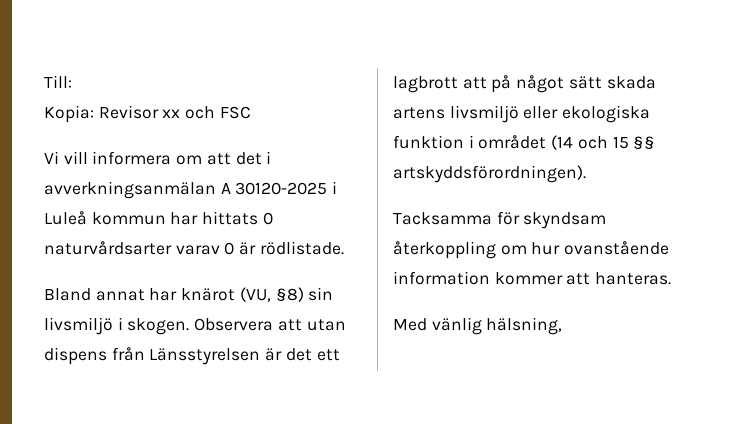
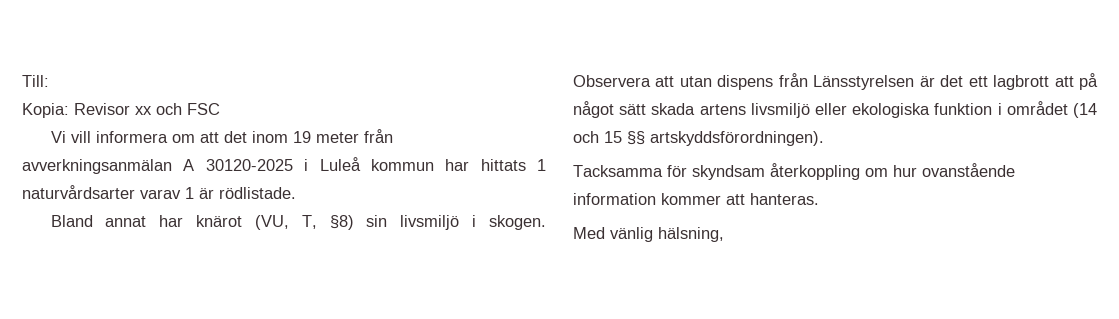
- Vi vill informera om att det i avverkningsanmälan A 30120-2025 i Luleå kommun har hittats 0 naturvårdsarter varav 0 är rödlistade.
+ Vi vill informera om att det inom 19 meter från avverkningsanmälan A 30120-2025 i Luleå kommun har hittats 1 naturvårdsarter varav 1 är rödlistade.
- Bland annat har knärot (VU, §8) sin livsmiljö i skogen.
+ Bland annat har knärot (VU, T, §8) sin livsmiljö i skogen.

